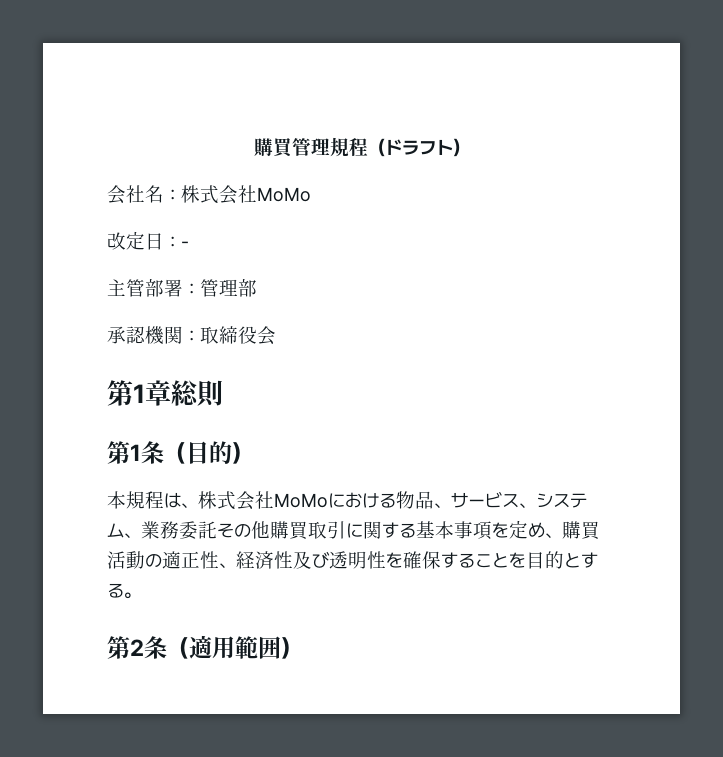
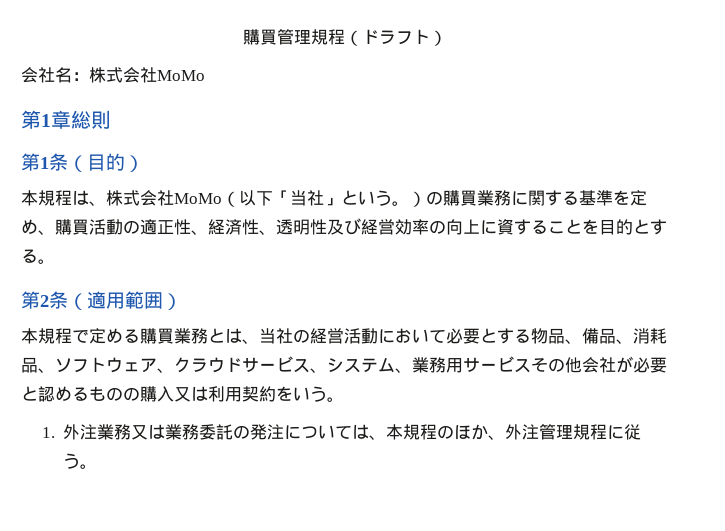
- 改定日：-
- 主管部署：管理部
- 承認機関：取締役会
- 本規程は、株式会社MoMoにおける物品、サービス、システム、業務委託その他購買取引に関する基本事項を定め、購買活動の適正性、経済性及び透明性を確保することを目的とする。
+ 本規程は、株式会社MoMo（以下「当社」という。）の購買業務に関する基準を定め、購買活動の適正性、経済性、透明性及び経営効率の向上に資することを目的とする。
+ 本規程で定める購買業務とは、当社の経営活動において必要とする物品、備品、消耗品、ソフトウェア、クラウドサービス、システム、業務用サービスその他会社が必要と認めるものの購入又は利用契約をいう。
+ 1.外注業務又は業務委託の発注については、本規程のほか、外注管理規程に従う。

